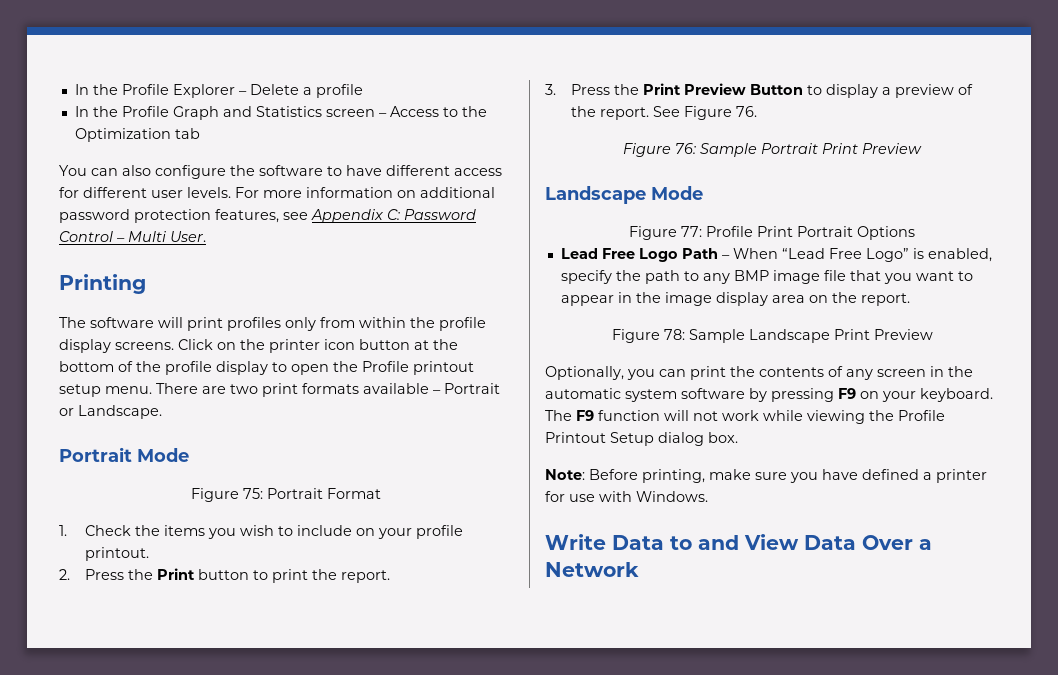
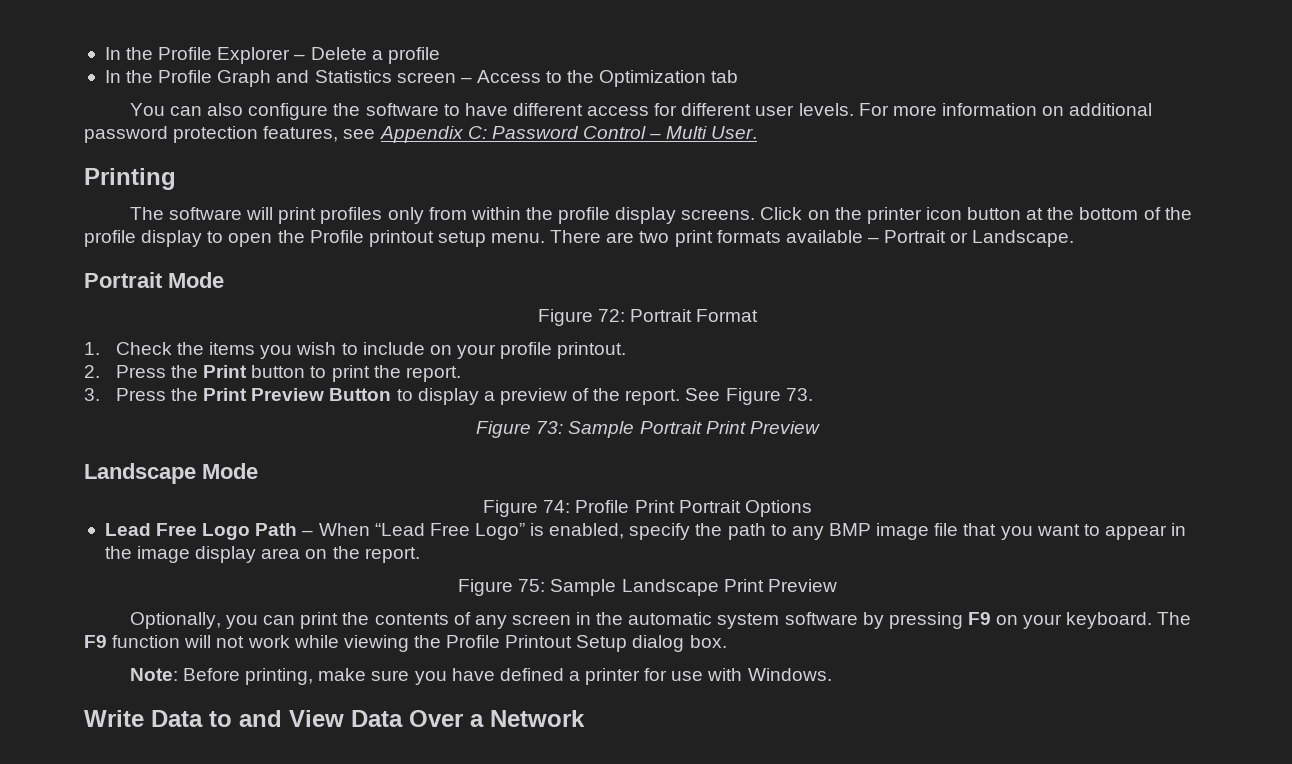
- Figure 75: Portrait Format
+ Figure 72: Portrait Format
- See Figure 76.
- Figure 76: Sample Portrait Print Preview
+ See Figure 73.
+ Figure 73: Sample Portrait Print Preview
- Figure 77: Profile Print Portrait Options
+ Figure 74: Profile Print Portrait Options
- Figure 78: Sample Landscape Print Preview
+ Figure 75: Sample Landscape Print Preview

